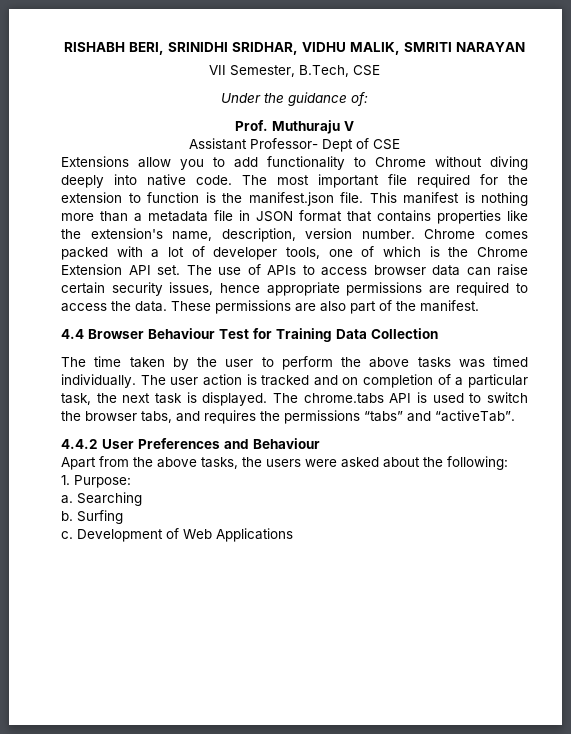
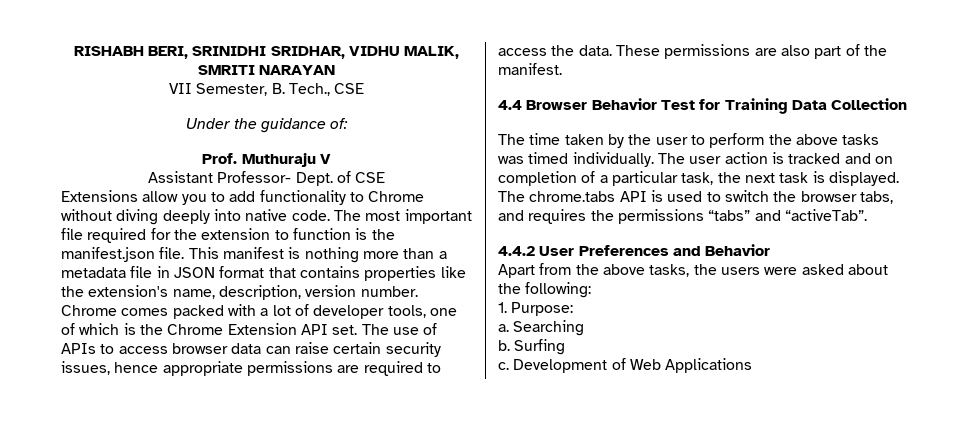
- VII Semester, B.Tech, CSE
+ VII Semester, B. Tech., CSE
- Assistant Professor- Dept of CSE
+ Assistant Professor- Dept. of CSE
- 4.4 Browser Behaviour Test for Training Data Collection
+ 4.4 Browser Behavior Test for Training Data Collection
- 4.4.2 User Preferences and Behaviour
+ 4.4.2 User Preferences and Behavior

